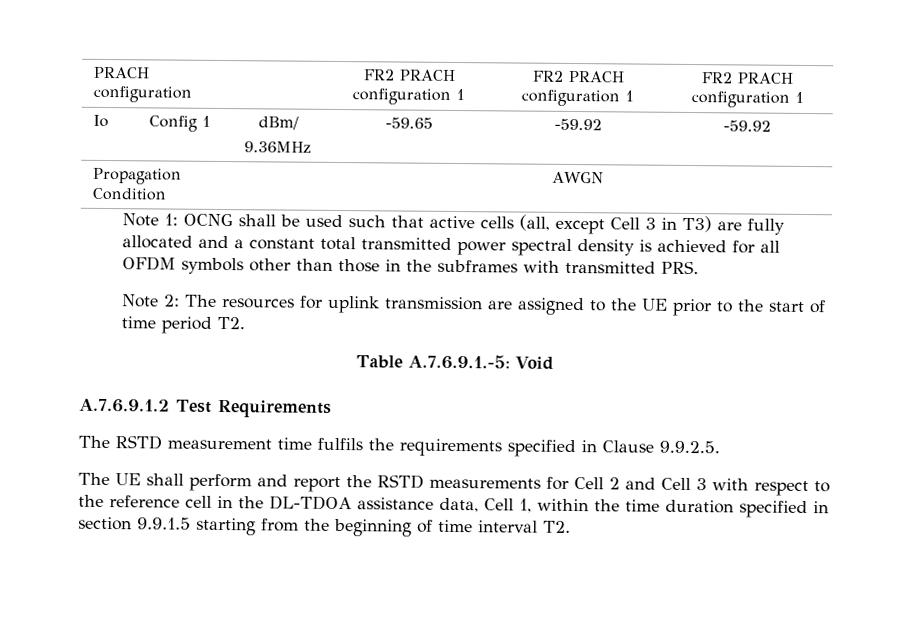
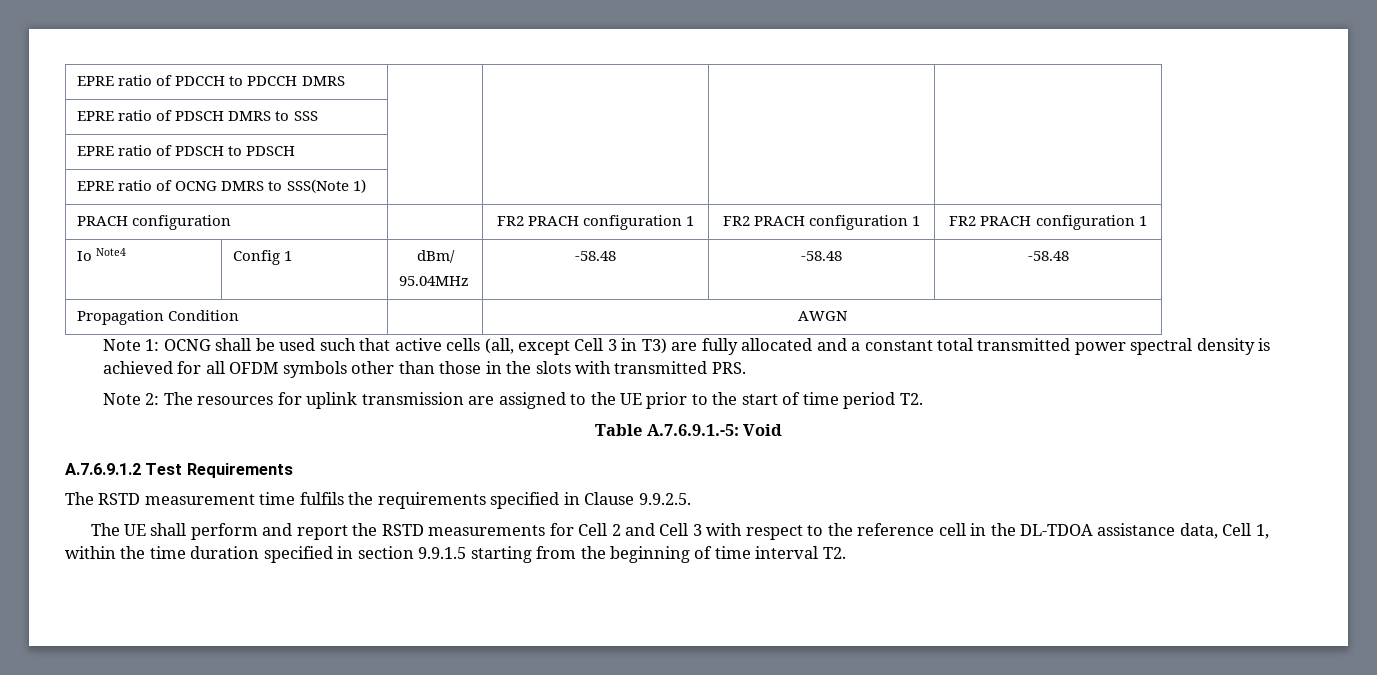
+ EPRE ratio of PDCCH to PDCCH DMRS | | | |
+ EPRE ratio of PDSCH DMRS to SSS | | | |
+ EPRE ratio of PDSCH to PDSCH | | | |
+ EPRE ratio of OCNG DMRS to SSS(Note 1) | | | |
- Io | Config 1 | dBm/
- 9.36MHz | -59.65 | -59.92 | -59.92
+ Io Note4 | Config 1 | dBm/
+ 95.04MHz | -58.48 | -58.48 | -58.48
- Note 1: OCNG shall be used such that active cells (all, except Cell 3 in T3) are fully allocated and a constant total transmitted power spectral density is achieved for all OFDM symbols other than those in the subframes with transmitted PRS.
+ Note 1: OCNG shall be used such that active cells (all, except Cell 3 in T3) are fully allocated and a constant total transmitted power spectral density is achieved for all OFDM symbols other than those in the slots with transmitted PRS.

